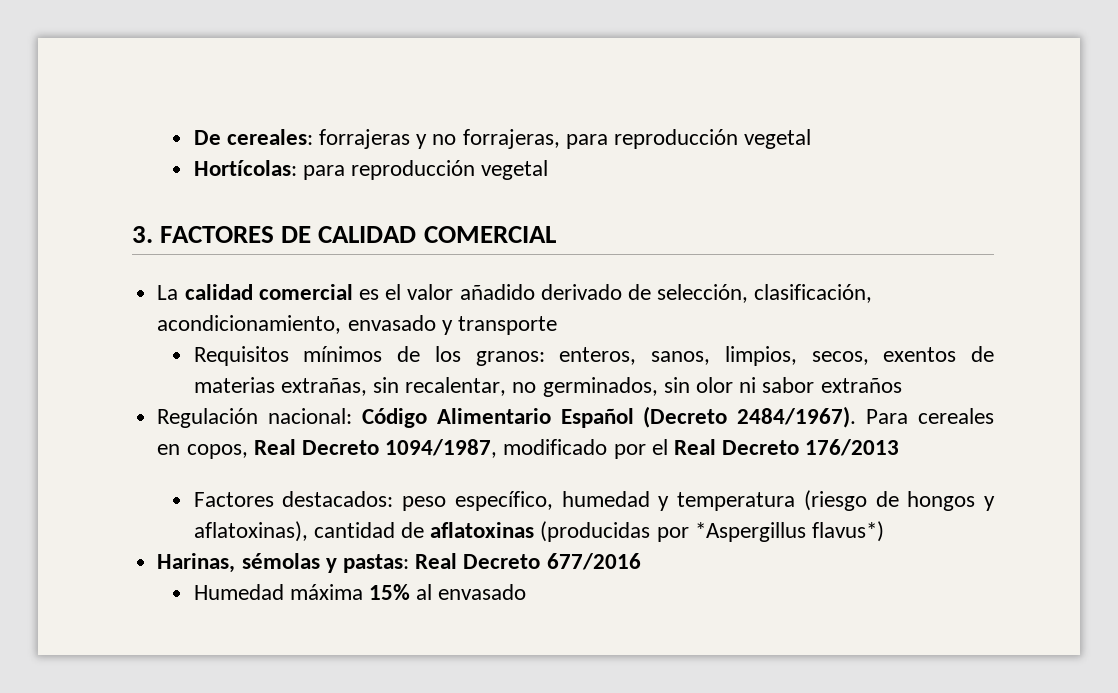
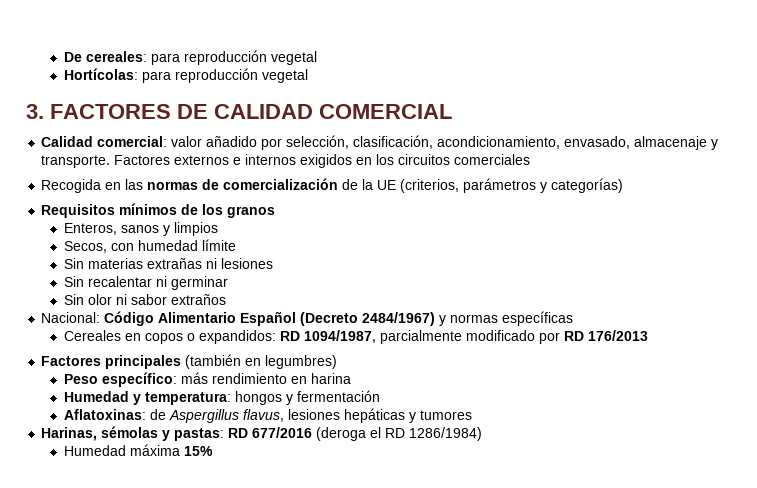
- De cereales: forrajeras y no forrajeras, para reproducción vegetal
+ De cereales: para reproducción vegetal
- La calidad comercial es el valor añadido derivado de selección, clasificación, acondicionamiento, envasado y transporte
- Requisitos mínimos de los granos: enteros, sanos, limpios, secos, exentos de materias extrañas, sin recalentar, no germinados, sin olor ni sabor extraños
+ Calidad comercial: valor añadido por selección, clasificación, acondicionamiento, envasado, almacenaje y transporte. Factores externos e internos exigidos en los circuitos comerciales
+ Recogida en las normas de comercialización de la UE (criterios, parámetros y categorías)
+ Requisitos mínimos de los granos
+ Enteros, sanos y limpios
+ Secos, con humedad límite
+ Sin materias extrañas ni lesiones
+ Sin recalentar ni germinar
+ Sin olor ni sabor extraños
- Regulación nacional: Código Alimentario Español (Decreto 2484/1967). Para cereales en copos, Real Decreto 1094/1987, modificado por el Real Decreto 176/2013
- Factores destacados: peso específico, humedad y temperatura (riesgo de hongos y aflatoxinas), cantidad de aflatoxinas (producidas por *Aspergillus flavus*)
+ Nacional: Código Alimentario Español (Decreto 2484/1967) y normas específicas
+ Cereales en copos o expandidos: RD 1094/1987, parcialmente modificado por RD 176/2013
+ Factores principales (también en legumbres)
+ Peso específico: más rendimiento en harina
+ Humedad y temperatura: hongos y fermentación
+ Aflatoxinas: de Aspergillus flavus, lesiones hepáticas y tumores
- Harinas, sémolas y pastas: Real Decreto 677/2016
+ Harinas, sémolas y pastas: RD 677/2016 (deroga el RD 1286/1984)
- Humedad máxima 15% al envasado
+ Humedad máxima 15%

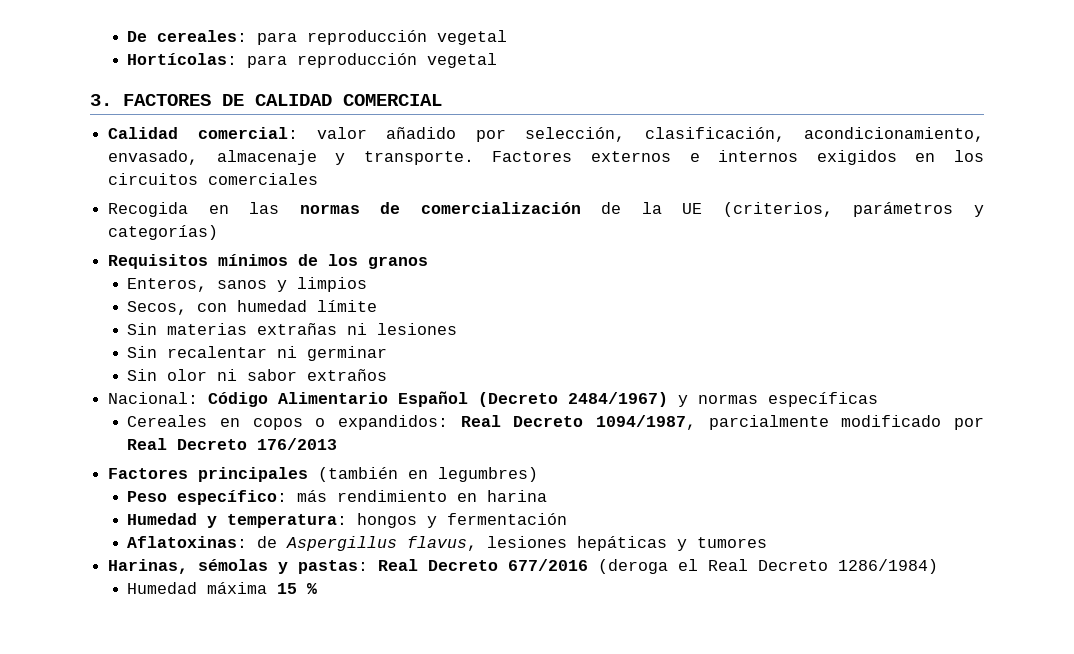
- Cereales en copos o expandidos: RD 1094/1987, parcialmente modificado por RD 176/2013
+ Cereales en copos o expandidos: Real Decreto 1094/1987, parcialmente modificado por Real Decreto 176/2013
- Harinas, sémolas y pastas: RD 677/2016 (deroga el RD 1286/1984)
+ Harinas, sémolas y pastas: Real Decreto 677/2016 (deroga el Real Decreto 1286/1984)
- Humedad máxima 15%
+ Humedad máxima 15 %

